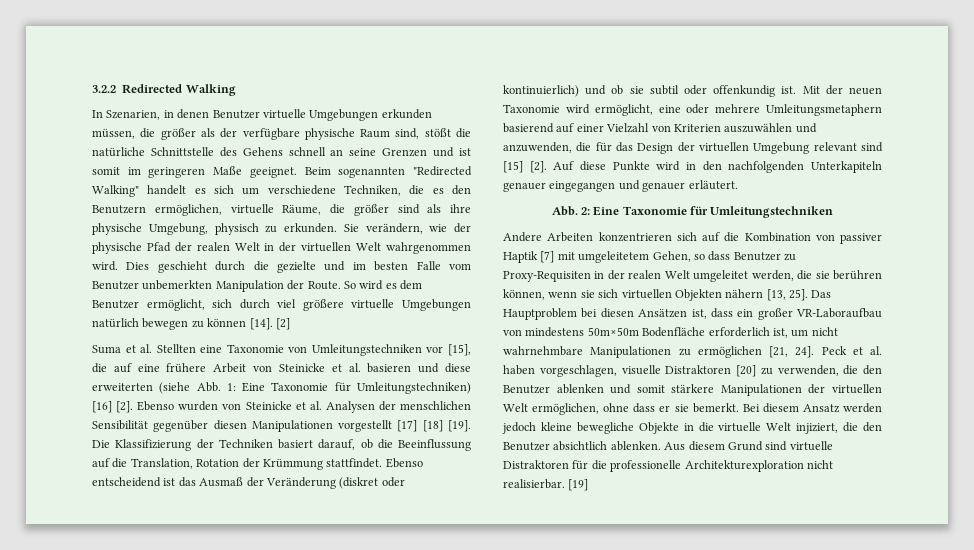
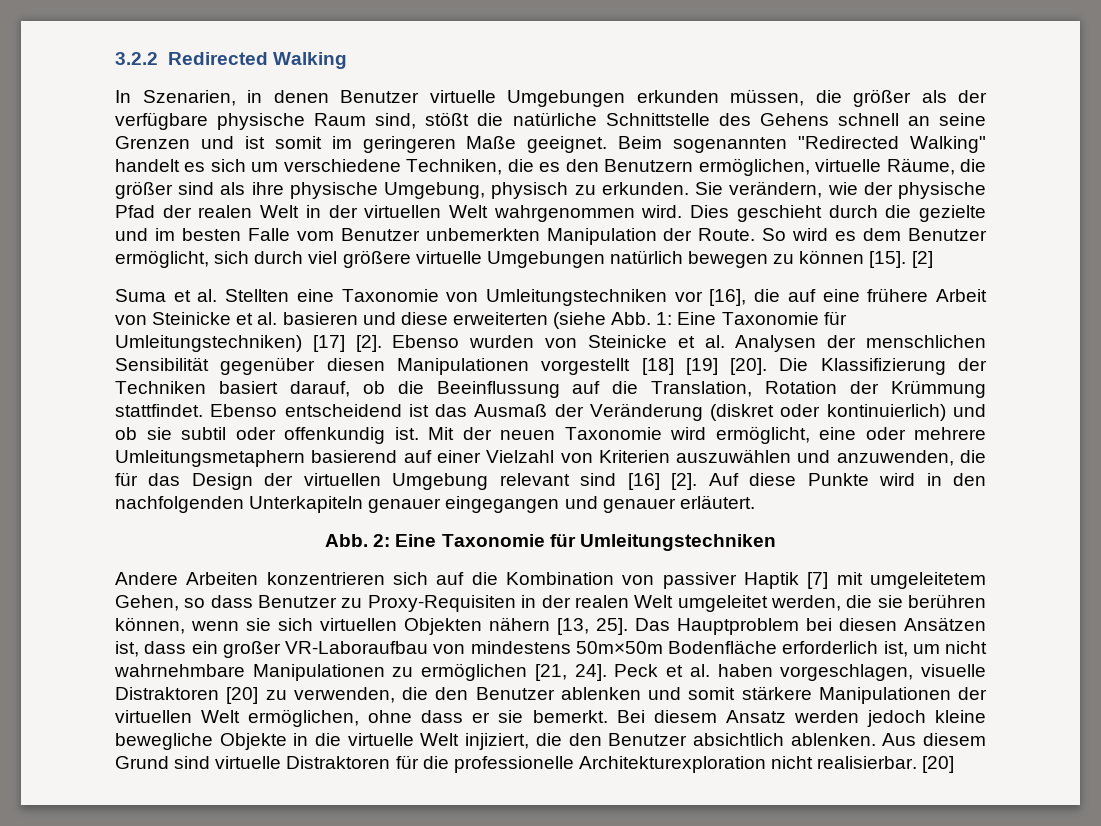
- So wird es dem Benutzer ermöglicht, sich durch viel größere virtuelle Umgebungen natürlich bewegen zu können [14].
+ So wird es dem Benutzer ermöglicht, sich durch viel größere virtuelle Umgebungen natürlich bewegen zu können [15].
- Suma et al. Stellten eine Taxonomie von Umleitungstechniken vor [15], die auf eine frühere Arbeit von Steinicke et al. basieren und diese erweiterten (siehe Abb. 1: Eine Taxonomie für Umleitungstechniken) [16] [2].
+ Suma et al. Stellten eine Taxonomie von Umleitungstechniken vor [16], die auf eine frühere Arbeit von Steinicke et al. basieren und diese erweiterten (siehe Abb. 1: Eine Taxonomie für Umleitungstechniken) [17] [2].
- Ebenso wurden von Steinicke et al. Analysen der menschlichen Sensibilität gegenüber diesen Manipulationen vorgestellt [17] [18] [19].
+ Ebenso wurden von Steinicke et al. Analysen der menschlichen Sensibilität gegenüber diesen Manipulationen vorgestellt [18] [19] [20].
- Mit der neuen Taxonomie wird ermöglicht, eine oder mehrere Umleitungsmetaphern basierend auf einer Vielzahl von Kriterien auszuwählen und anzuwenden, die für das Design der virtuellen Umgebung relevant sind [15] [2].
+ Mit der neuen Taxonomie wird ermöglicht, eine oder mehrere Umleitungsmetaphern basierend auf einer Vielzahl von Kriterien auszuwählen und anzuwenden, die für das Design der virtuellen Umgebung relevant sind [16] [2].
- Aus diesem Grund sind virtuelle Distraktoren für die professionelle Architekturexploration nicht realisierbar. [19]
+ Aus diesem Grund sind virtuelle Distraktoren für die professionelle Architekturexploration nicht realisierbar. [20]

